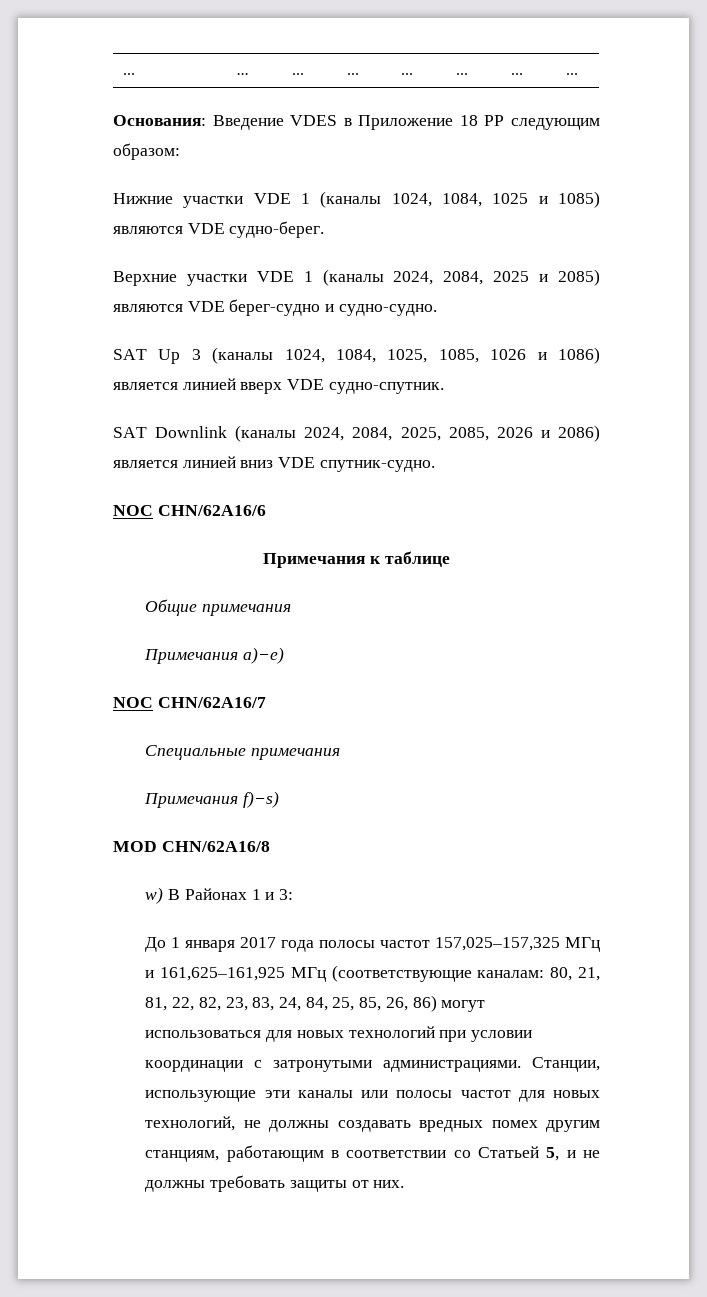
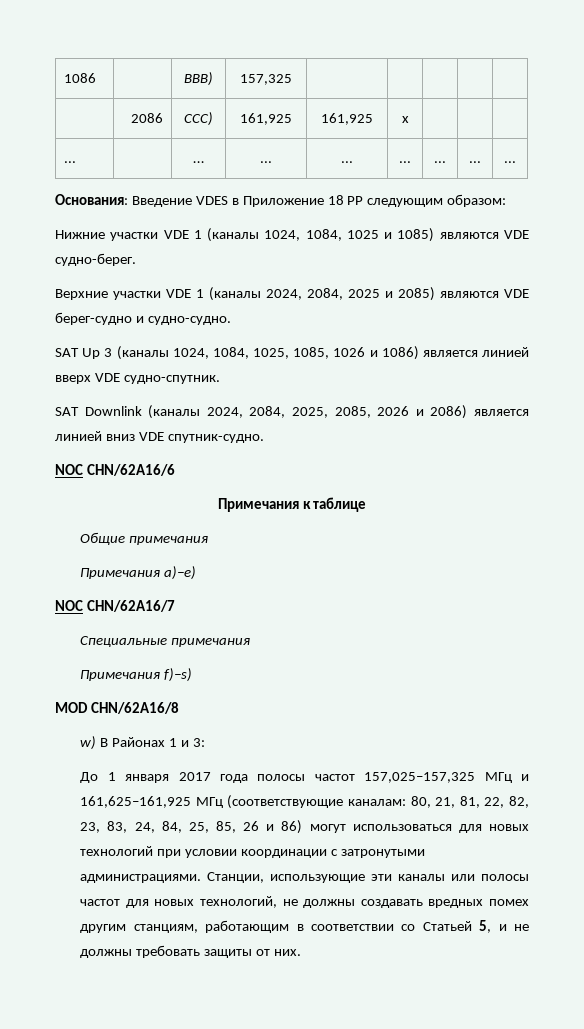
+ 1086 | | BBB) | 157,325 | | | | |
+ | 2086 | CCC) | 161,925 | 161,925 | x | | |
- До 1 января 2017 года полосы частот 157,025–157,325 МГц и 161,625–161,925 МГц (соответствующие каналам: 80, 21, 81, 22, 82, 23, 83, 24, 84, 25, 85, 26, 86) могут использоваться для новых технологий при условии координации с затронутыми администрациями.
+ До 1 января 2017 года полосы частот 157,025–157,325 МГц и 161,625–161,925 МГц (соответствующие каналам: 80, 21, 81, 22, 82, 23, 83, 24, 84, 25, 85, 26 и 86) могут использоваться для новых технологий при условии координации с затронутыми администрациями.

